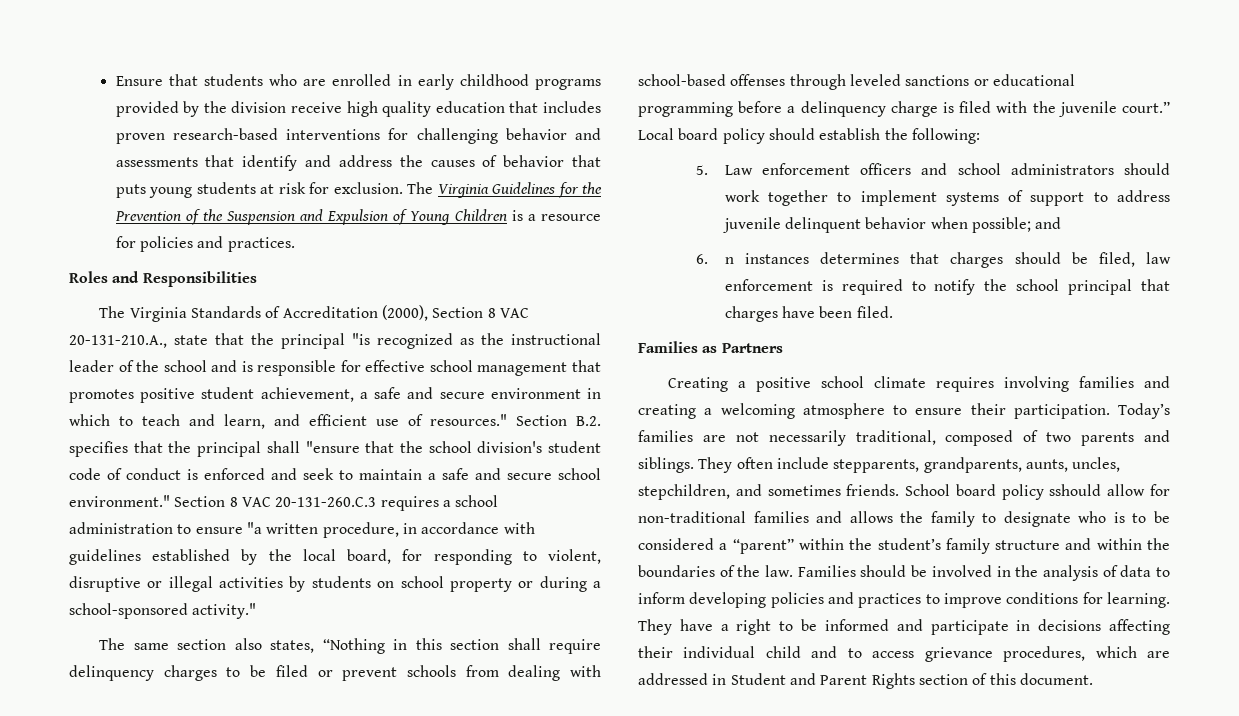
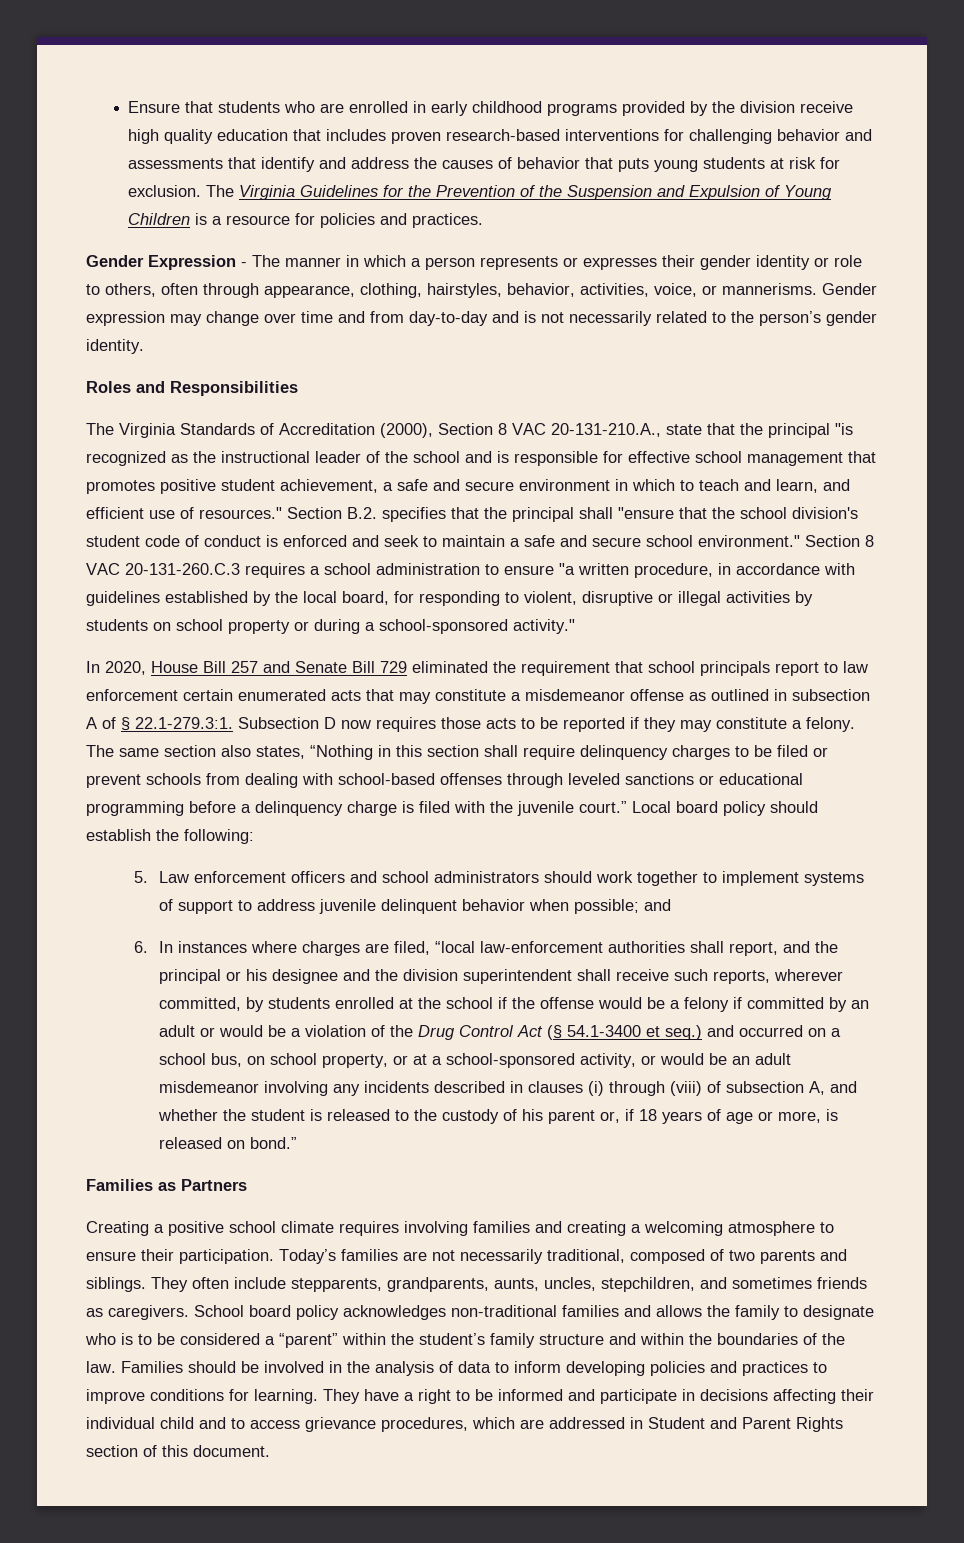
+ Gender Expression - The manner in which a person represents or expresses their gender identity or role to others, often through appearance, clothing, hairstyles, behavior, activities, voice, or mannerisms. Gender expression may change over time and from day-to-day and is not necessarily related to the person’s gender identity.
+ In 2020, House Bill 257 and Senate Bill 729 eliminated the requirement that school principals report to law enforcement certain enumerated acts that may constitute a misdemeanor offense as outlined in subsection A of § 22.1-279.3:1. Subsection D now requires those acts to be reported if they may constitute a felony.
- 6. n instances determines that charges should be filed, law enforcement is required to notify the school principal that charges have been filed.
+ 6. In instances where charges are filed, “local law-enforcement authorities shall report, and the principal or his designee and the division superintendent shall receive such reports, wherever committed, by students enrolled at the school if the offense would be a felony if committed by an adult or would be a violation of the Drug Control Act (§ 54.1-3400 et seq.) and occurred on a school bus, on school property, or at a school-sponsored activity, or would be an adult misdemeanor involving any incidents described in clauses (i) through (viii) of subsection A, and whether the student is released to the custody of his parent or, if 18 years of age or more, is released on bond.”
- They often include stepparents, grandparents, aunts, uncles, stepchildren, and sometimes friends. School board policy sshould allow for non-traditional families and allows the family to designate who is to be considered a “parent” within the student’s family structure and within the boundaries of the law.
+ They often include stepparents, grandparents, aunts, uncles, stepchildren, and sometimes friends as caregivers. School board policy acknowledges non-traditional families and allows the family to designate who is to be considered a “parent” within the student’s family structure and within the boundaries of the law.

